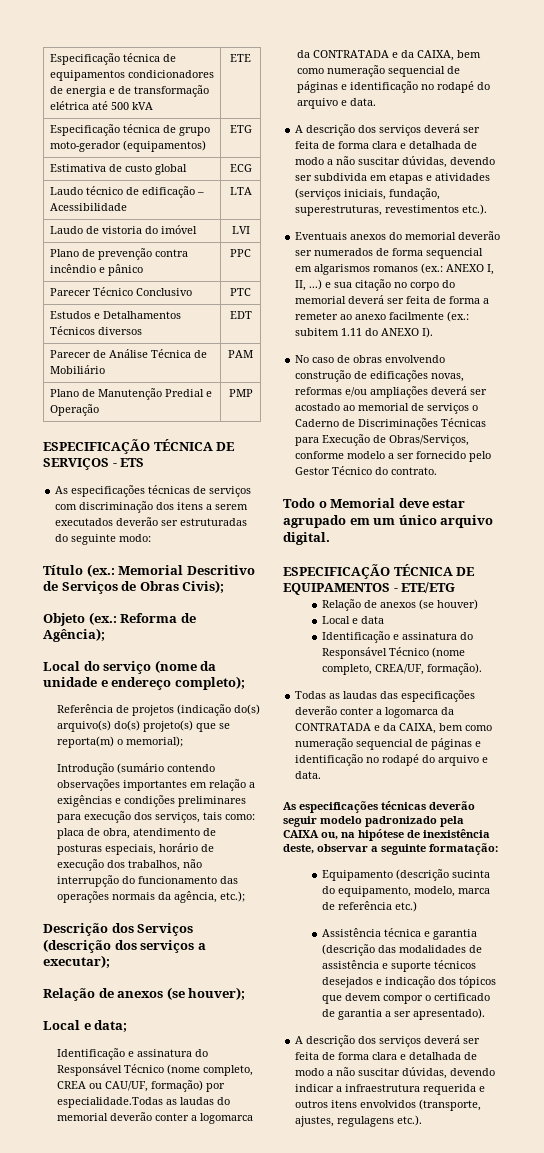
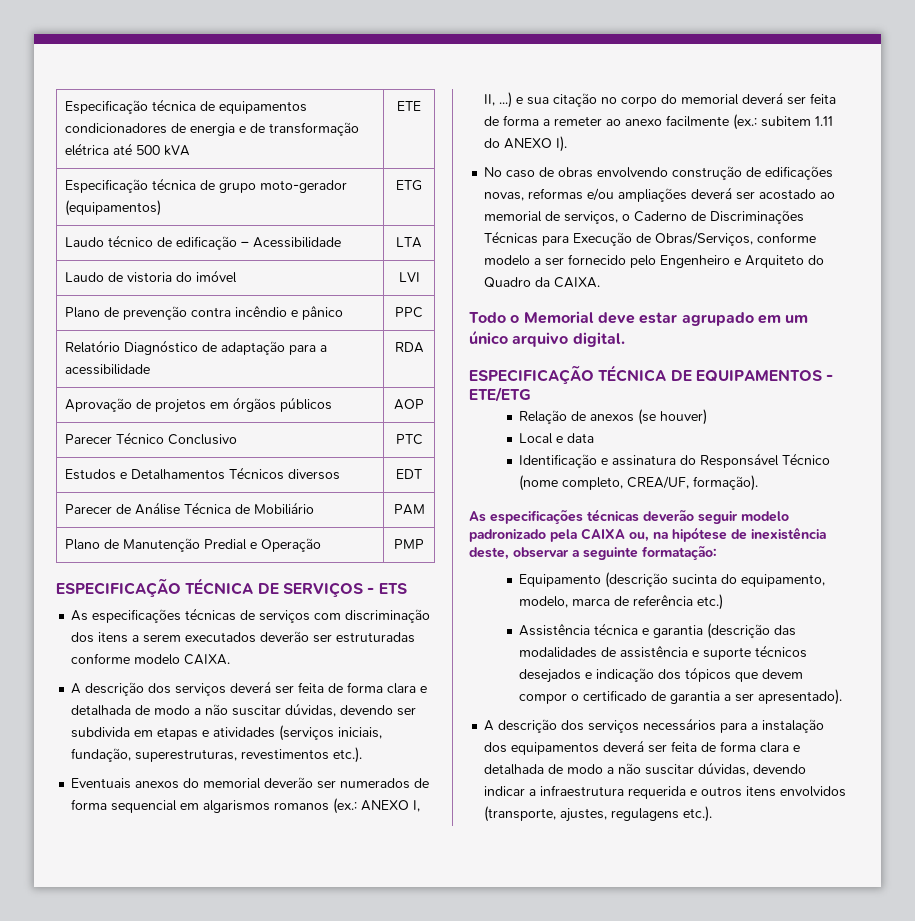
- Estimativa de custo global | ECG
+ Relatório Diagnóstico de adaptação para a acessibilidade | RDA
+ Aprovação de projetos em órgãos públicos | AOP
- As especificações técnicas de serviços com discriminação dos itens a serem executados deverão ser estruturadas do seguinte modo:
- Título (ex.: Memorial Descritivo de Serviços de Obras Civis);
- Objeto (ex.: Reforma de Agência);
- Local do serviço (nome da unidade e endereço completo);
- Referência de projetos (indicação do(s) arquivo(s) do(s) projeto(s) que se reporta(m) o memorial);
- Introdução (sumário contendo observações importantes em relação a exigências e condições preliminares para execução dos serviços, tais como: placa de obra, atendimento de posturas especiais, horário de execução dos trabalhos, não interrupção do funcionamento das operações normais da agência, etc.);
- Descrição dos Serviços (descrição dos serviços a executar);
- Relação de anexos (se houver);
- Local e data;
- Identificação e assinatura do Responsável Técnico (nome completo, CREA ou CAU/UF, formação) por especialidade.Todas as laudas do memorial deverão conter a logomarca da CONTRATADA e da CAIXA, bem como numeração sequencial de páginas e identificação no rodapé do arquivo e data.
+ As especificações técnicas de serviços com discriminação dos itens a serem executados deverão ser estruturadas conforme modelo CAIXA.
- No caso de obras envolvendo construção de edificações novas, reformas e/ou ampliações deverá ser acostado ao memorial de serviços o Caderno de Discriminações Técnicas para Execução de Obras/Serviços, conforme modelo a ser fornecido pelo Gestor Técnico do contrato.
+ No caso de obras envolvendo construção de edificações novas, reformas e/ou ampliações deverá ser acostado ao memorial de serviços, o Caderno de Discriminações Técnicas para Execução de Obras/Serviços, conforme modelo a ser fornecido pelo Engenheiro e Arquiteto do Quadro da CAIXA.
- Todas as laudas das especificações deverão conter a logomarca da CONTRATADA e da CAIXA, bem como numeração sequencial de páginas e identificação no rodapé do arquivo e data.
- A descrição dos serviços deverá ser feita de forma clara e detalhada de modo a não suscitar dúvidas, devendo indicar a infraestrutura requerida e outros itens envolvidos (transporte, ajustes, regulagens etc.).
+ A descrição dos serviços necessários para a instalação dos equipamentos deverá ser feita de forma clara e detalhada de modo a não suscitar dúvidas, devendo indicar a infraestrutura requerida e outros itens envolvidos (transporte, ajustes, regulagens etc.).

